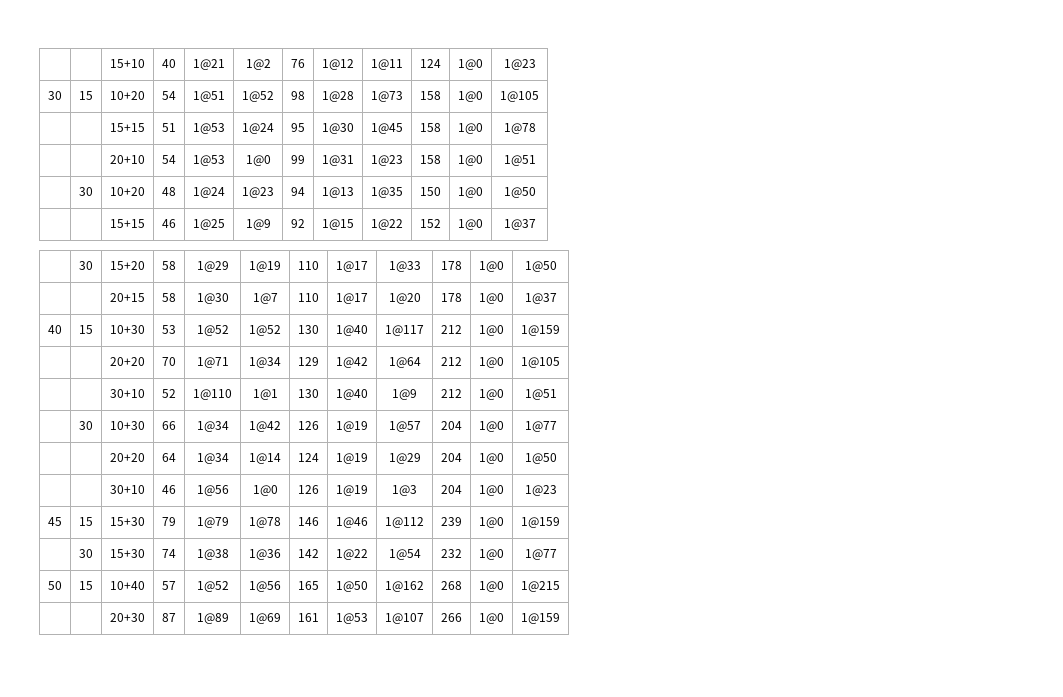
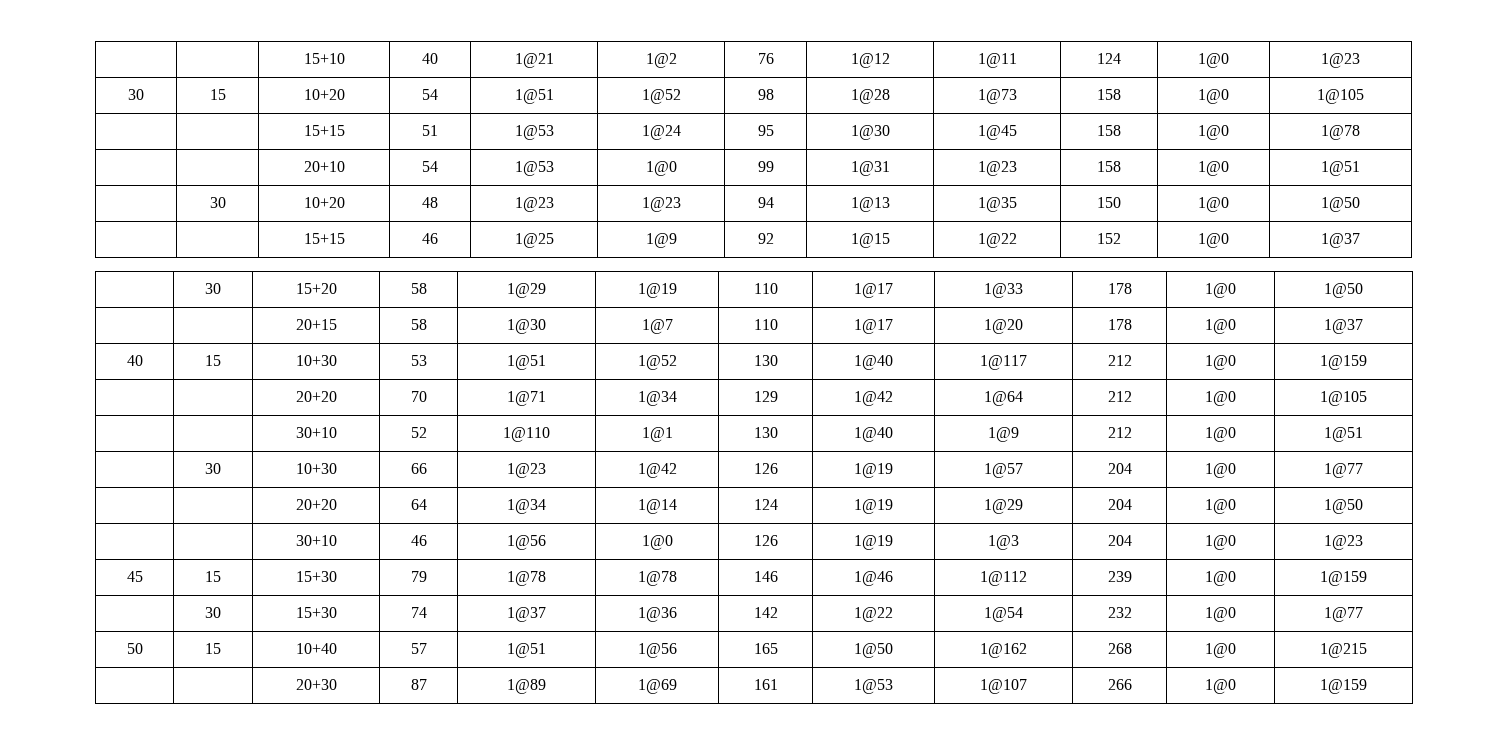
- | 30 | 10+20 | 48 | 1@24 | 1@23 | 94 | 1@13 | 1@35 | 150 | 1@0 | 1@50
+ | 30 | 10+20 | 48 | 1@23 | 1@23 | 94 | 1@13 | 1@35 | 150 | 1@0 | 1@50
- 40 | 15 | 10+30 | 53 | 1@52 | 1@52 | 130 | 1@40 | 1@117 | 212 | 1@0 | 1@159
+ 40 | 15 | 10+30 | 53 | 1@51 | 1@52 | 130 | 1@40 | 1@117 | 212 | 1@0 | 1@159
- | 30 | 10+30 | 66 | 1@34 | 1@42 | 126 | 1@19 | 1@57 | 204 | 1@0 | 1@77
+ | 30 | 10+30 | 66 | 1@23 | 1@42 | 126 | 1@19 | 1@57 | 204 | 1@0 | 1@77
- 45 | 15 | 15+30 | 79 | 1@79 | 1@78 | 146 | 1@46 | 1@112 | 239 | 1@0 | 1@159
+ 45 | 15 | 15+30 | 79 | 1@78 | 1@78 | 146 | 1@46 | 1@112 | 239 | 1@0 | 1@159
- | 30 | 15+30 | 74 | 1@38 | 1@36 | 142 | 1@22 | 1@54 | 232 | 1@0 | 1@77
+ | 30 | 15+30 | 74 | 1@37 | 1@36 | 142 | 1@22 | 1@54 | 232 | 1@0 | 1@77
- 50 | 15 | 10+40 | 57 | 1@52 | 1@56 | 165 | 1@50 | 1@162 | 268 | 1@0 | 1@215
+ 50 | 15 | 10+40 | 57 | 1@51 | 1@56 | 165 | 1@50 | 1@162 | 268 | 1@0 | 1@215

